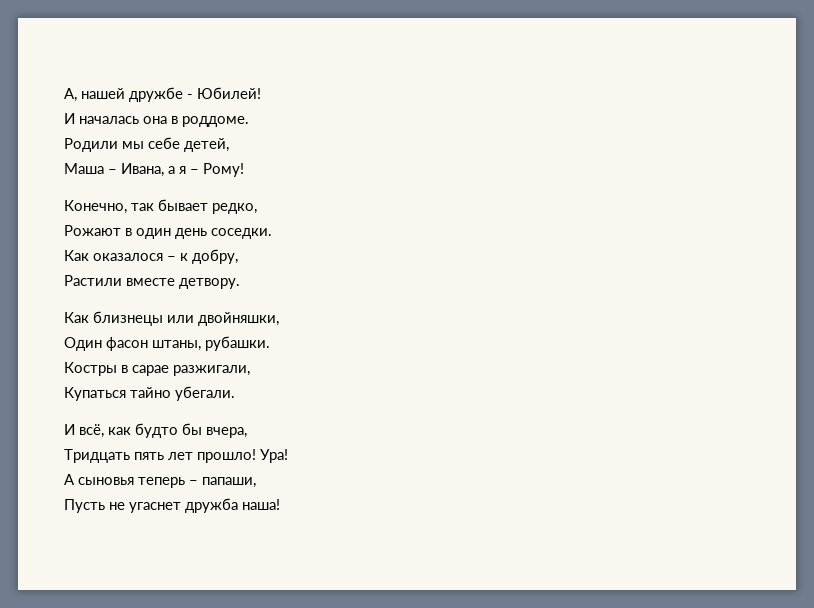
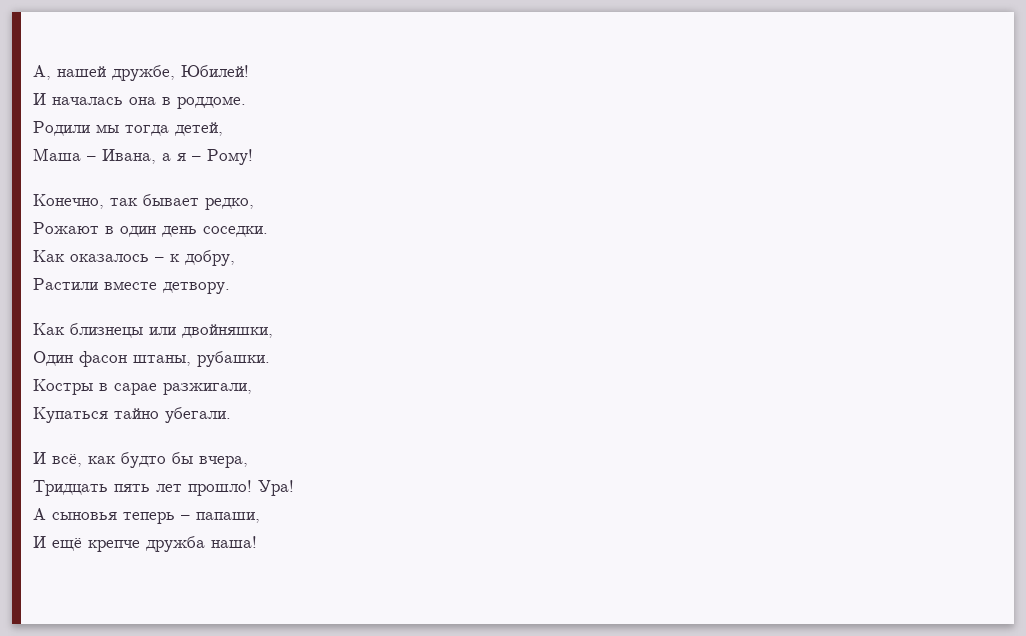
- А, нашей дружбе - Юбилей!
+ А, нашей дружбе, Юбилей!
- Родили мы себе детей,
+ Родили мы тогда детей,
- Как оказалося – к добру,
+ Как оказалось – к добру,
- Пусть не угаснет дружба наша!
+ И ещё крепче дружба наша!

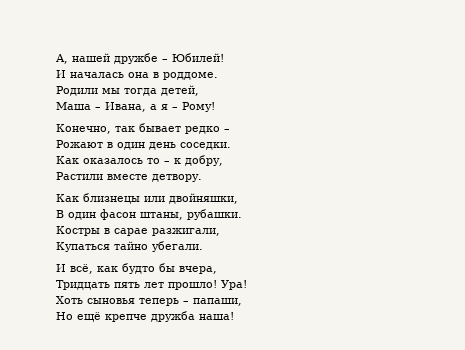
- А, нашей дружбе, Юбилей!
+ А, нашей дружбе – Юбилей!
- Конечно, так бывает редко,
+ Конечно, так бывает редко –
- Как оказалось – к добру,
+ Как оказалось то – к добру,
- Один фасон штаны, рубашки.
+ В один фасон штаны, рубашки.
- А сыновья теперь – папаши,
+ Хоть сыновья теперь – папаши,
- И ещё крепче дружба наша!
+ Но ещё крепче дружба наша!

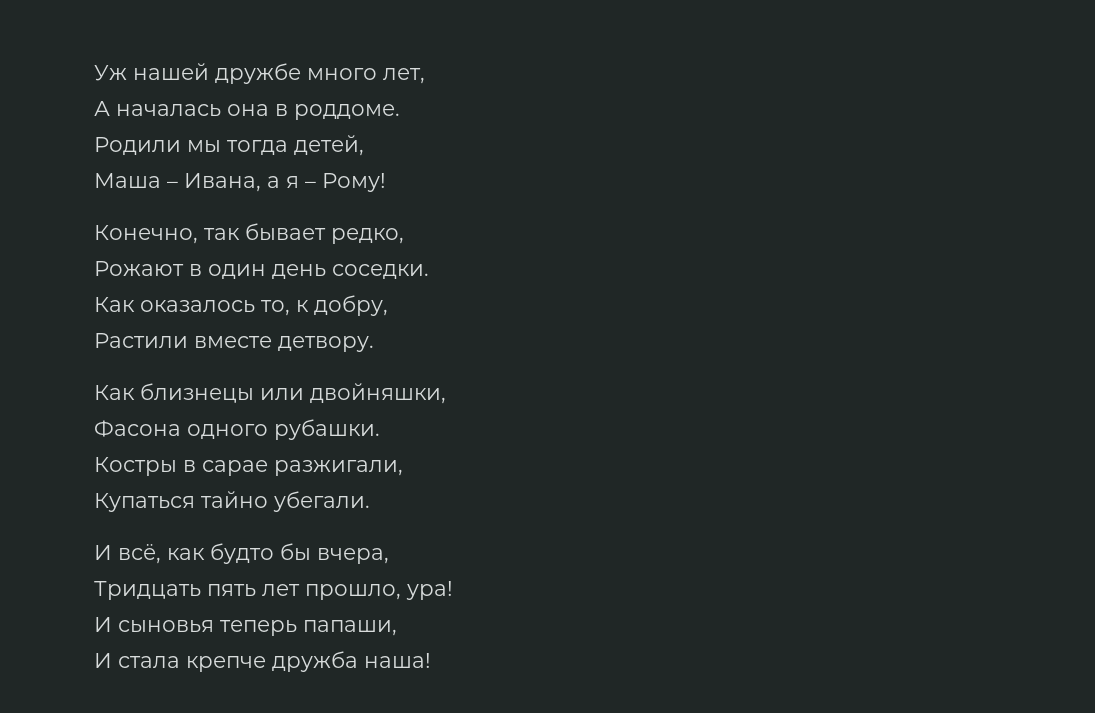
- А, нашей дружбе – Юбилей!
- И началась она в роддоме.
+ Уж нашей дружбе много лет,
+ А началась она в роддоме.
- Конечно, так бывает редко –
+ Конечно, так бывает редко,
- Как оказалось то – к добру,
+ Как оказалось то, к добру,
- В один фасон штаны, рубашки.
+ Фасона одного рубашки.
- Тридцать пять лет прошло! Ура!
- Хоть сыновья теперь – папаши,
+ Тридцать пять лет прошло, ура!
+ И сыновья теперь папаши,
- Но ещё крепче дружба наша!
+ И стала крепче дружба наша!

